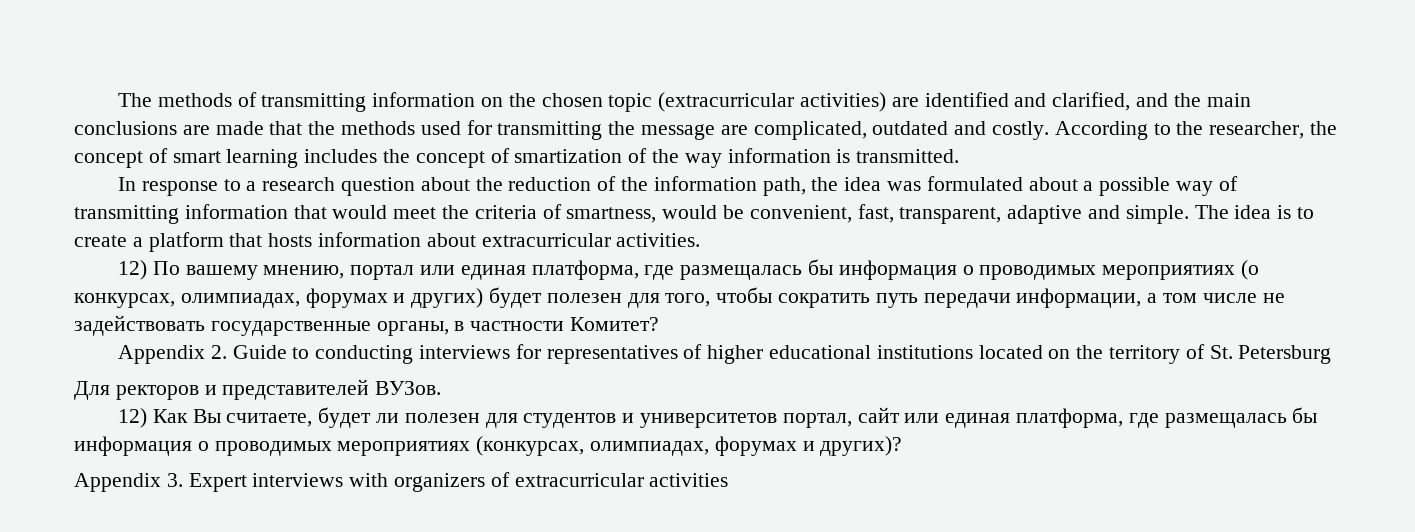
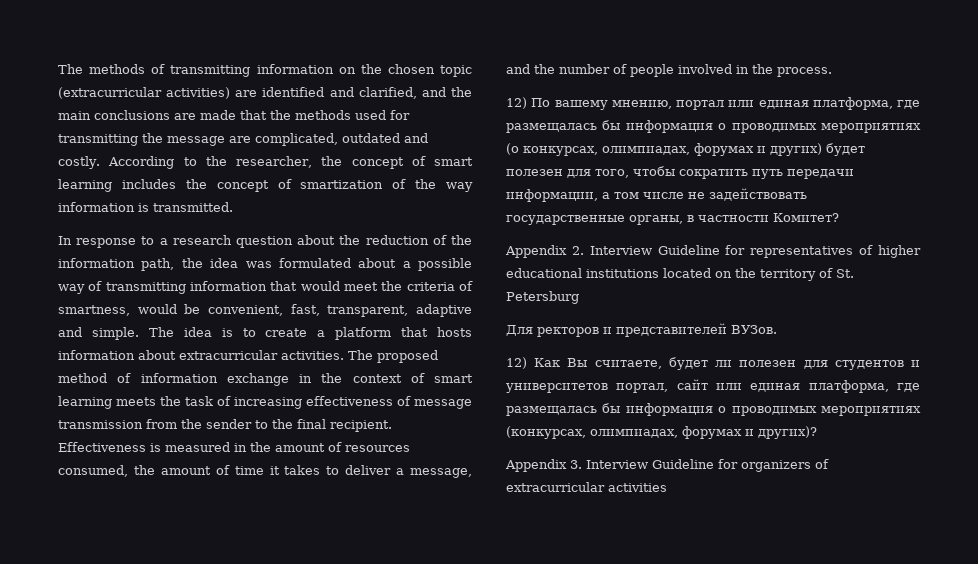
+ The proposed method of information exchange in the context of smart learning meets the task of increasing effectiveness of message transmission from the sender to the final recipient. Effectiveness is measured in the amount of resources consumed, the amount of time it takes to deliver a message, and the number of people involved in the process.
- Appendix 2. Guide to conducting interviews for representatives of higher educational institutions located on the territory of St. Petersburg
+ Appendix 2. Interview Guideline for representatives of higher educational institutions located on the territory of St. Petersburg
- Appendix 3. Expert interviews with organizers of extracurricular activities
+ Appendix 3. Interview Guideline for organizers of extracurricular activities

